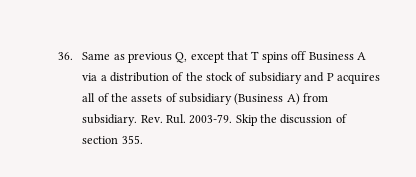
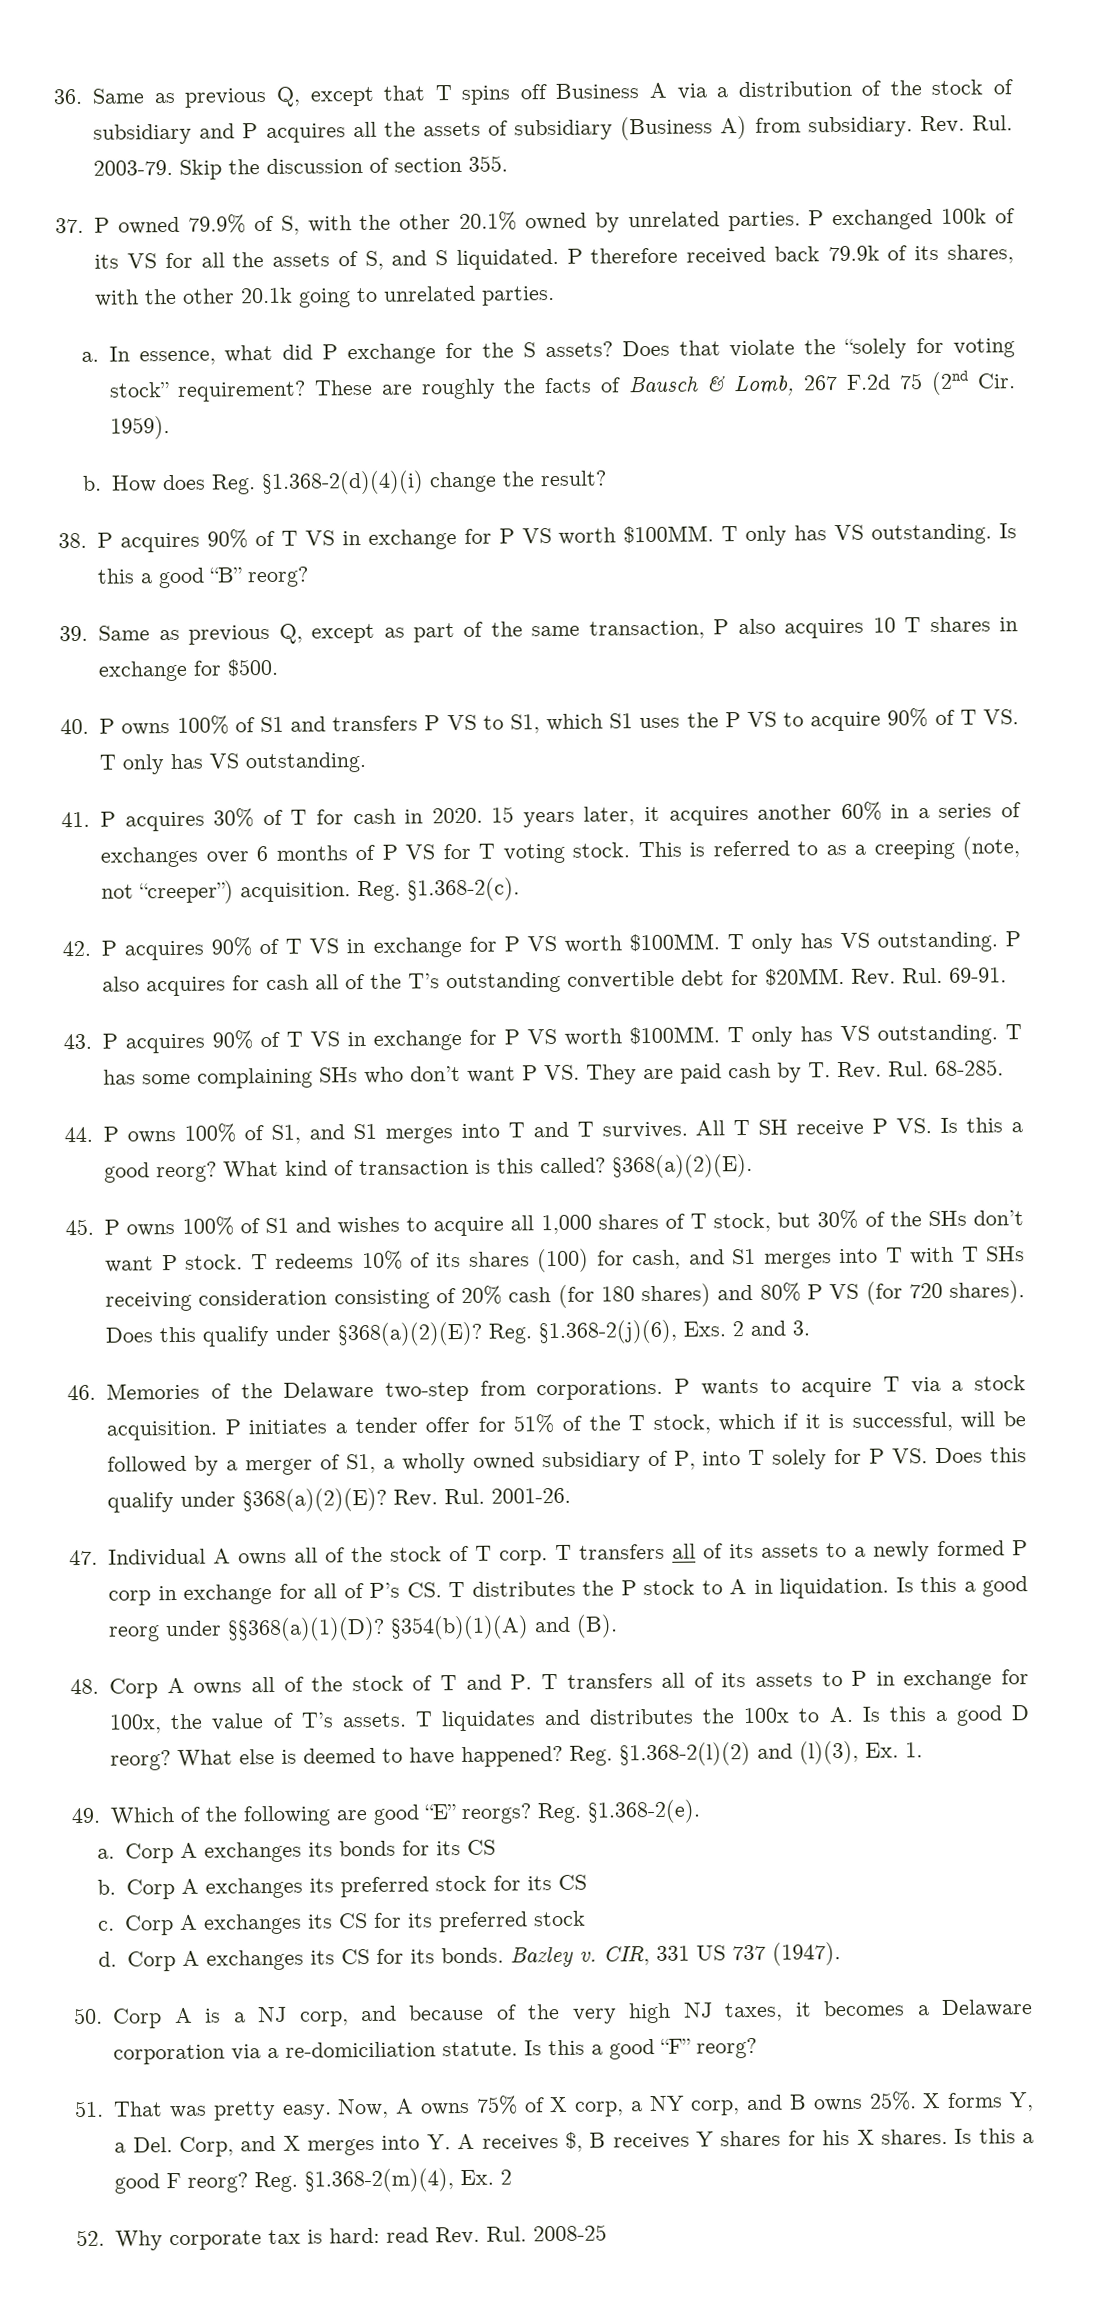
- 36. Same as previous Q, except that T spins off Business A via a distribution of the stock of subsidiary and P acquires all of the assets of subsidiary (Business A) from subsidiary.
+ 36. Same as previous Q, except that T spins off Business A via a distribution of the stock of subsidiary and P acquires all the assets of subsidiary (Business A) from subsidiary.
+ 37. P owned 79.9% of S, with the other 20.1% owned by unrelated parties. P exchanged 100k of its VS for all the assets of S, and S liquidated. P therefore received back 79.9k of its shares, with the other 20.1k going to unrelated parties.
+ a. In essence, what did P exchange for the S assets? Does that violate the “solely for voting stock” requirement? These are roughly the facts of Bausch & Lomb, 267 F.2d 75 (2nd Cir. 1959).
+ b. How does Reg. §1.368-2(d)(4)(i) change the result?
+ 38. P acquires 90% of T VS in exchange for P VS worth $100MM. T only has VS outstanding. Is this a good “B” reorg?
+ 39. Same as previous Q, except as part of the same transaction, P also acquires 10 T shares in exchange for $500.
+ 40. P owns 100% of S1 and transfers P VS to S1, which S1 uses the P VS to acquire 90% of T VS. T only has VS outstanding.
+ 41. P acquires 30% of T for cash in 2020. 15 years later, it acquires another 60% in a series of exchanges over 6 months of P VS for T voting stock. This is referred to as a creeping (note, not “creeper”) acquisition. Reg. §1.368-2(c).
+ 42. P acquires 90% of T VS in exchange for P VS worth $100MM. T only has VS outstanding. P also acquires for cash all of the T’s outstanding convertible debt for $20MM. Rev. Rul. 69-91.
+ 43. P acquires 90% of T VS in exchange for P VS worth $100MM. T only has VS outstanding. T has some complaining SHs who don’t want P VS. They are paid cash by T. Rev. Rul. 68-285.
+ 44. P owns 100% of S1, and S1 merges into T and T survives. All T SH receive P VS. Is this a good reorg? What kind of transaction is this called? §368(a)(2)(E).
+ 45. P owns 100% of S1 and wishes to acquire all 1,000 shares of T stock, but 30% of the SHs don’t want P stock. T redeems 10% of its shares (100) for cash, and S1 merges into T with T SHs receiving consideration consisting of 20% cash (for 180 shares) and 80% P VS (for 720 shares). Does this qualify under §368(a)(2)(E)? Reg. §1.368-2(j)(6), Exs. 2 and 3.
+ 46. Memories of the Delaware two-step from corporations. P wants to acquire T via a stock acquisition. P initiates a tender offer for 51% of the T stock, which if it is successful, will be followed by a merger of S1, a wholly owned subsidiary of P, into T solely for P VS. Does this qualify under §368(a)(2)(E)? Rev. Rul. 2001-26.
+ 47. Individual A owns all of the stock of T corp. T transfers all of its assets to a newly formed P corp in exchange for all of P’s CS. T distributes the P stock to A in liquidation. Is this a good reorg under §§368(a)(1)(D)? §354(b)(1)(A) and (B).
+ 48. Corp A owns all of the stock of T and P. T transfers all of its assets to P in exchange for 100x, the value of T’s assets. T liquidates and distributes the 100x to A. Is this a good D reorg? What else is deemed to have happened? Reg. §1.368-2(l)(2) and (l)(3), Ex. 1.
+ 49. Which of the following are good “E” reorgs? Reg. §1.368-2(e).
+ a. Corp A exchanges its bonds for its CS
+ b. Corp A exchanges its preferred stock for its CS
+ c. Corp A exchanges its CS for its preferred stock
+ d. Corp A exchanges its CS for its bonds. Bazley v. CIR, 331 US 737 (1947).
+ 50. Corp A is a NJ corp, and because of the very high NJ taxes, it becomes a Delaware corporation via a re-domiciliation statute. Is this a good “F” reorg?
+ 51. That was pretty easy. Now, A owns 75% of X corp, a NY corp, and B owns 25%. X forms Y, a Del. Corp, and X merges into Y. A receives $, B receives Y shares for his X shares. Is this a good F reorg? Reg. §1.368-2(m)(4), Ex. 2
+ 52. Why corporate tax is hard: read Rev. Rul. 2008-25

